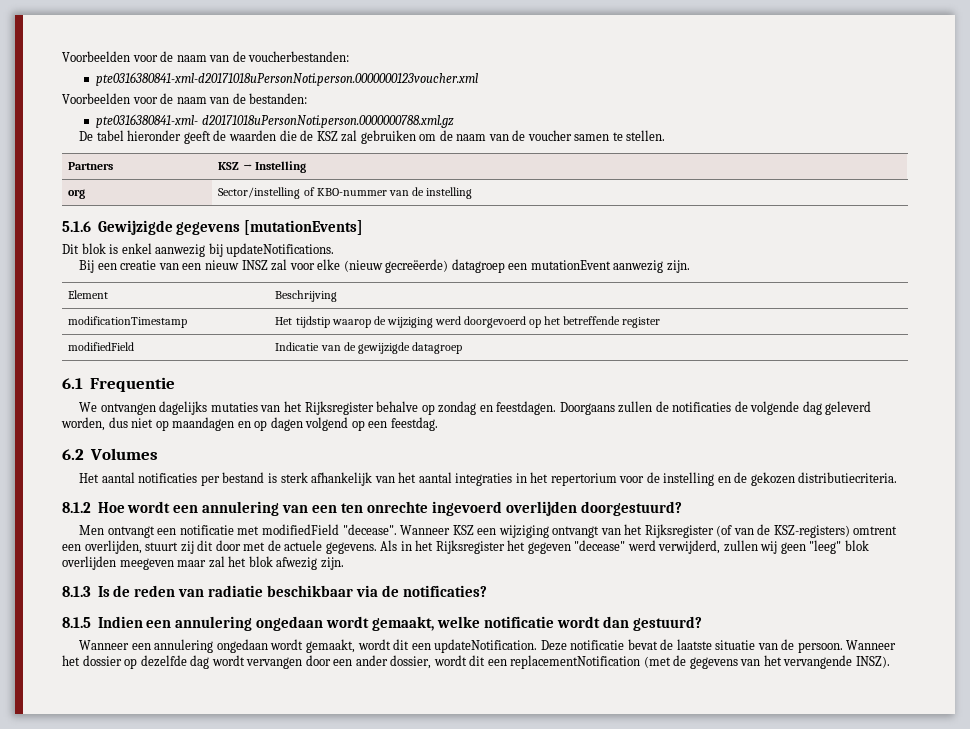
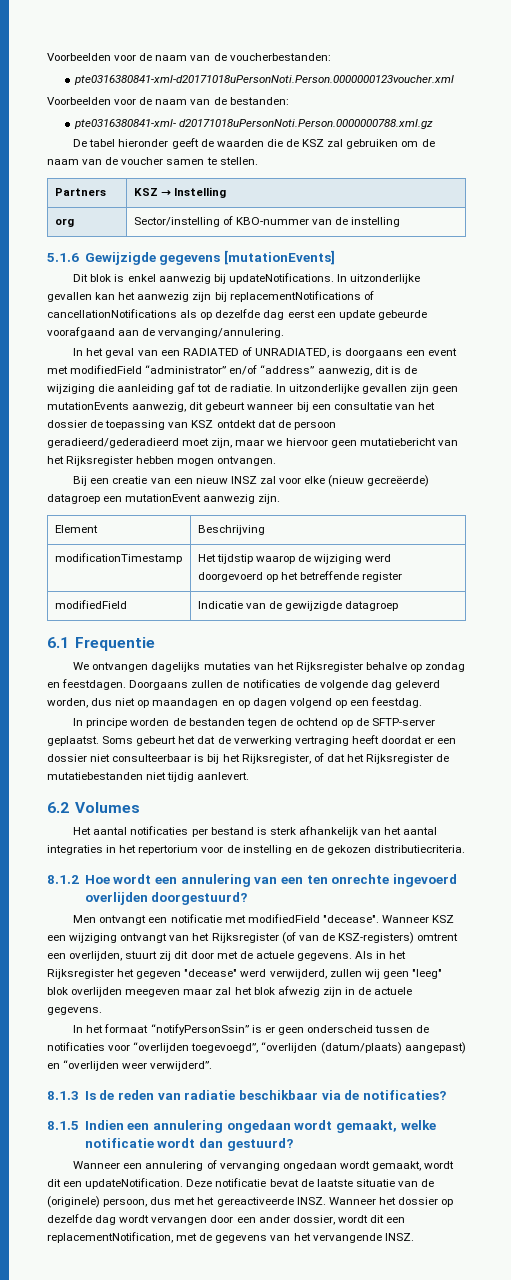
- pte0316380841-xml-d20171018uPersonNoti.person.0000000123voucher.xml
+ pte0316380841-xml-d20171018uPersonNoti.Person.0000000123voucher.xml
- pte0316380841-xml- d20171018uPersonNoti.person.0000000788.xml.gz
+ pte0316380841-xml- d20171018uPersonNoti.Person.0000000788.xml.gz
+ In uitzonderlijke gevallen kan het aanwezig zijn bij replacementNotifications of cancellationNotifications als op dezelfde dag eerst een update gebeurde voorafgaand aan de vervanging/annulering.
+ In het geval van een RADIATED of UNRADIATED, is doorgaans een event met modifiedField “administrator” en/of “address” aanwezig, dit is de wijziging die aanleiding gaf tot de radiatie. In uitzonderlijke gevallen zijn geen mutationEvents aanwezig, dit gebeurt wanneer bij een consultatie van het dossier de toepassing van KSZ ontdekt dat de persoon geradieerd/gederadieerd moet zijn, maar we hiervoor geen mutatiebericht van het Rijksregister hebben mogen ontvangen.
+ In principe worden de bestanden tegen de ochtend op de SFTP-server geplaatst. Soms gebeurt het dat de verwerking vertraging heeft doordat er een dossier niet consulteerbaar is bij het Rijksregister, of dat het Rijksregister de mutatiebestanden niet tijdig aanlevert.
- Als in het Rijksregister het gegeven "decease" werd verwijderd, zullen wij geen "leeg" blok overlijden meegeven maar zal het blok afwezig zijn.
+ Als in het Rijksregister het gegeven "decease" werd verwijderd, zullen wij geen "leeg" blok overlijden meegeven maar zal het blok afwezig zijn in de actuele gegevens.
+ In het formaat “notifyPersonSsin” is er geen onderscheid tussen de notificaties voor “overlijden toegevoegd”, “overlijden (datum/plaats) aangepast) en “overlijden weer verwijderd”.
- Wanneer een annulering ongedaan wordt gemaakt, wordt dit een updateNotification.
+ Wanneer een annulering of vervanging ongedaan wordt gemaakt, wordt dit een updateNotification.
- Deze notificatie bevat de laatste situatie van de persoon.
+ Deze notificatie bevat de laatste situatie van de (originele) persoon, dus met het gereactiveerde INSZ.
- Wanneer het dossier op dezelfde dag wordt vervangen door een ander dossier, wordt dit een replacementNotification (met de gegevens van het vervangende INSZ).
+ Wanneer het dossier op dezelfde dag wordt vervangen door een ander dossier, wordt dit een replacementNotification, met de gegevens van het vervangende INSZ.

